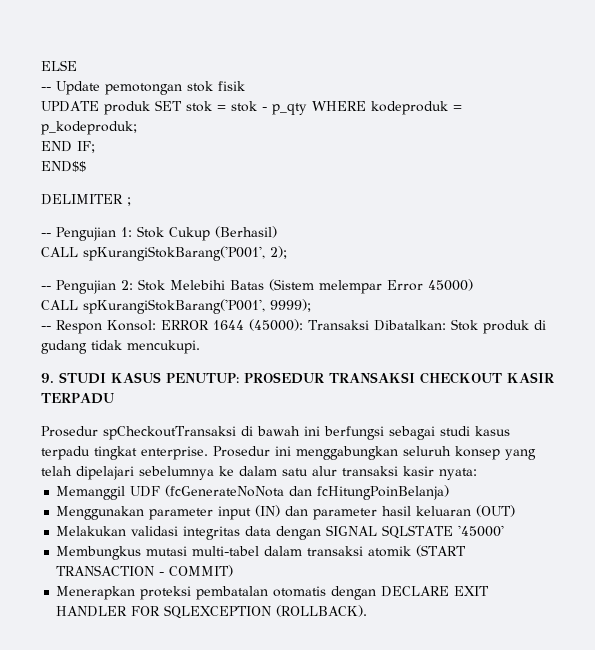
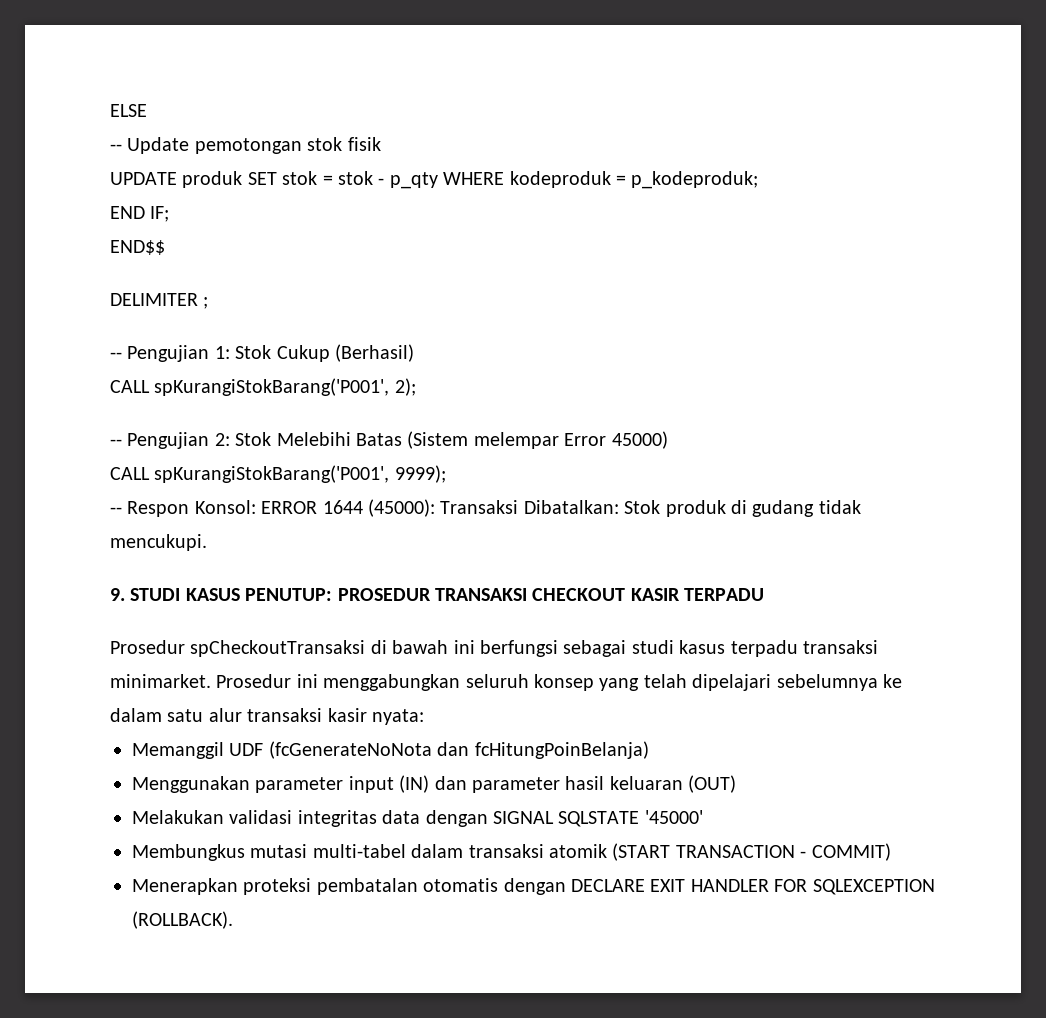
- Prosedur spCheckoutTransaksi di bawah ini berfungsi sebagai studi kasus terpadu tingkat enterprise.
+ Prosedur spCheckoutTransaksi di bawah ini berfungsi sebagai studi kasus terpadu transaksi minimarket.

